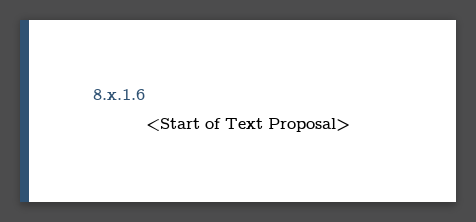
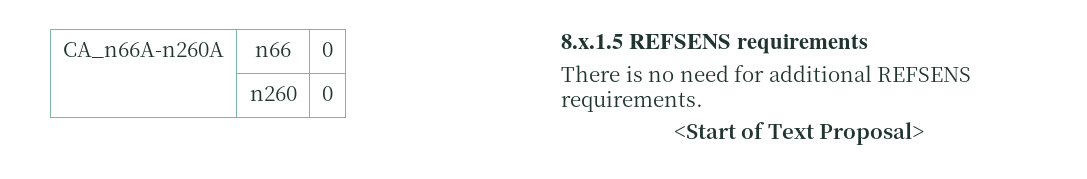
- 8.x.1.6
+ CA_n66A-n260A | n66 | 0
+ | n260 | 0
+ 8.x.1.5 REFSENS requirements
+ There is no need for additional REFSENS requirements.

